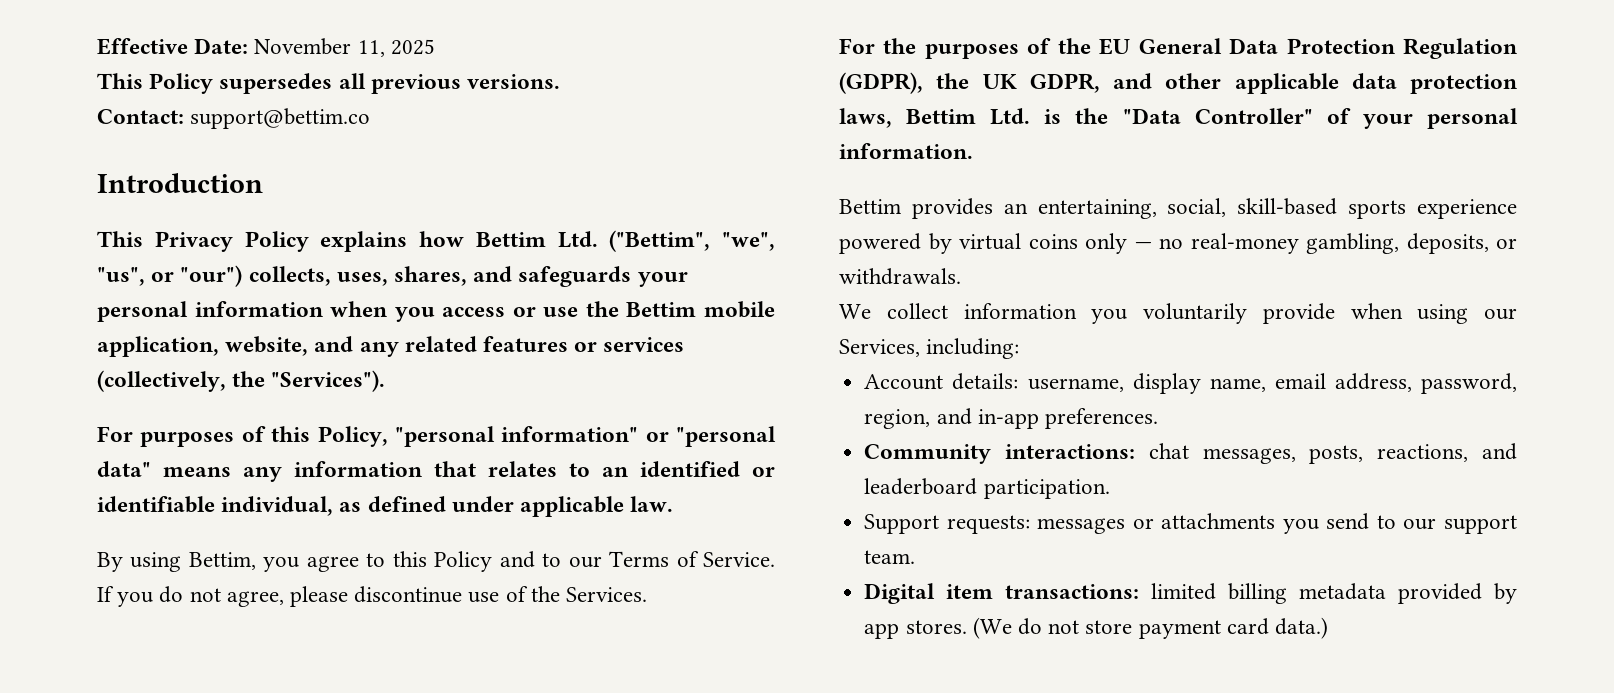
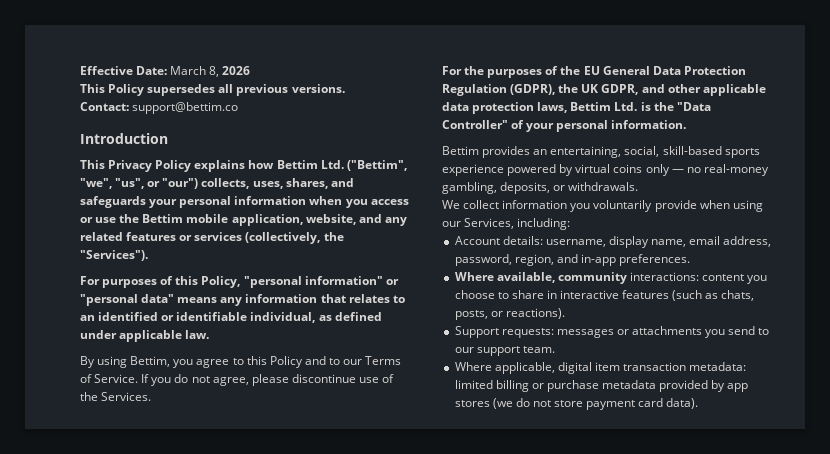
- Effective Date: November 11, 2025
+ Effective Date: March 8, 2026
- Community interactions: chat messages, posts, reactions, and leaderboard participation.
+ Where available, community interactions: content you choose to share in interactive features (such as chats, posts, or reactions).
- Digital item transactions: limited billing metadata provided by app stores. (We do not store payment card data.)
+ Where applicable, digital item transaction metadata: limited billing or purchase metadata provided by app stores (we do not store payment card data).

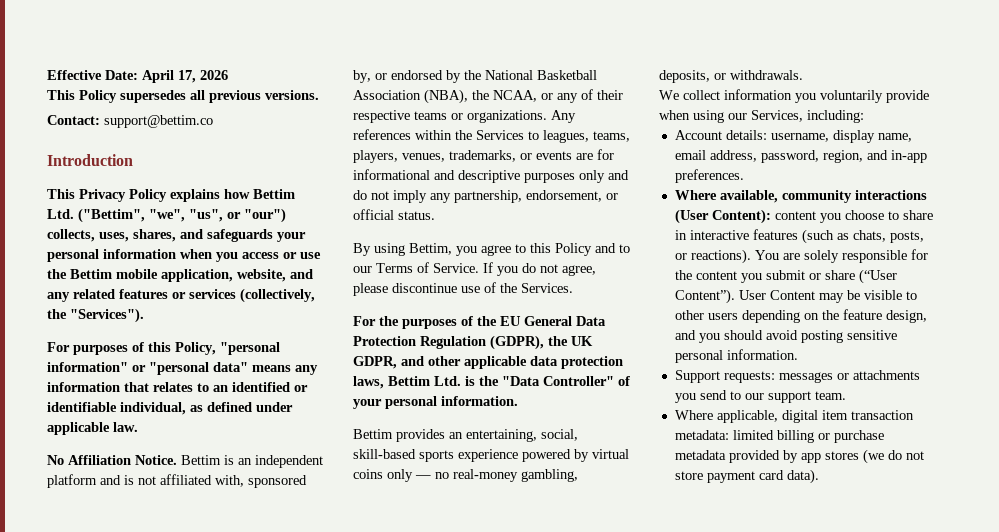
- Effective Date: March 8, 2026
+ Effective Date: April 17, 2026
+ No Affiliation Notice. Bettim is an independent platform and is not affiliated with, sponsored by, or endorsed by the National Basketball Association (NBA), the NCAA, or any of their respective teams or organizations. Any references within the Services to leagues, teams, players, venues, trademarks, or events are for informational and descriptive purposes only and do not imply any partnership, endorsement, or official status.
- Where available, community interactions: content you choose to share in interactive features (such as chats, posts, or reactions).
+ Where available, community interactions (User Content): content you choose to share in interactive features (such as chats, posts, or reactions). You are solely responsible for the content you submit or share (“User Content”). User Content may be visible to other users depending on the feature design, and you should avoid posting sensitive personal information.

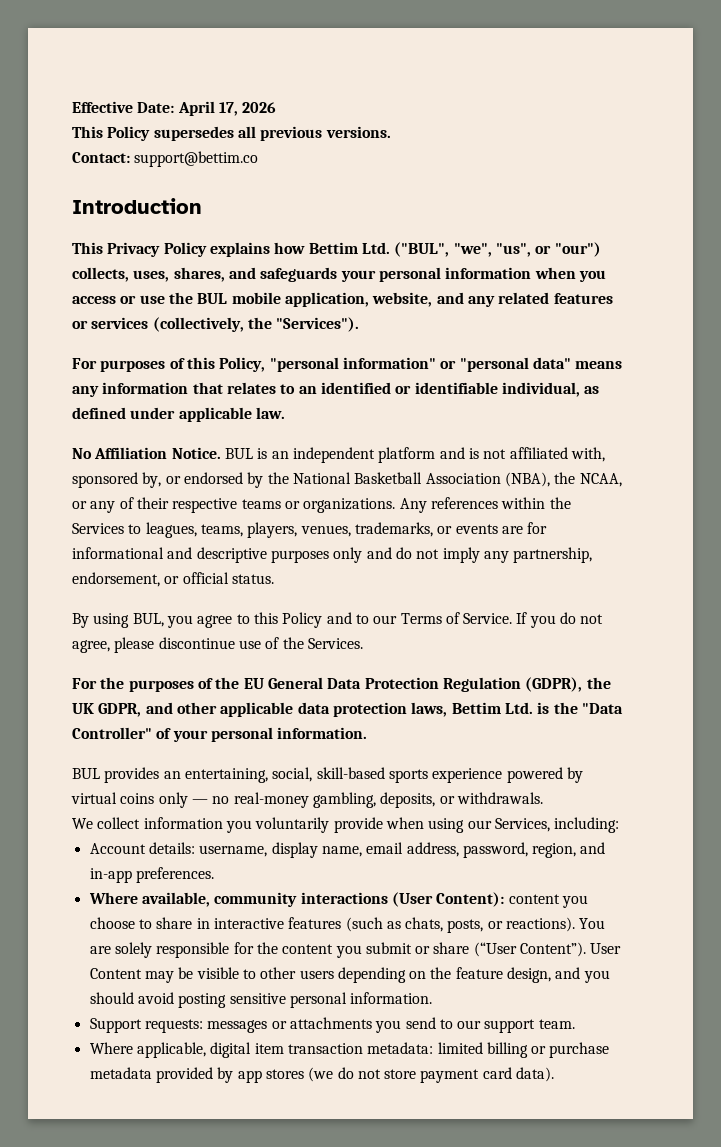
- This Privacy Policy explains how Bettim Ltd. ("Bettim", "we", "us", or "our") collects, uses, shares, and safeguards your personal information when you access or use the Bettim mobile application, website, and any related features or services (collectively, the "Services").
+ This Privacy Policy explains how Bettim Ltd. ("BUL", "we", "us", or "our") collects, uses, shares, and safeguards your personal information when you access or use the BUL mobile application, website, and any related features or services (collectively, the "Services").
- Bettim is an independent platform and is not affiliated with, sponsored by, or endorsed by the National Basketball Association (NBA), the NCAA, or any of their respective teams or organizations.
+ BUL is an independent platform and is not affiliated with, sponsored by, or endorsed by the National Basketball Association (NBA), the NCAA, or any of their respective teams or organizations.
- By using Bettim, you agree to this Policy and to our Terms of Service.
+ By using BUL, you agree to this Policy and to our Terms of Service.
- Bettim provides an entertaining, social, skill-based sports experience powered by virtual coins only — no real-money gambling, deposits, or withdrawals.
+ BUL provides an entertaining, social, skill-based sports experience powered by virtual coins only — no real-money gambling, deposits, or withdrawals.

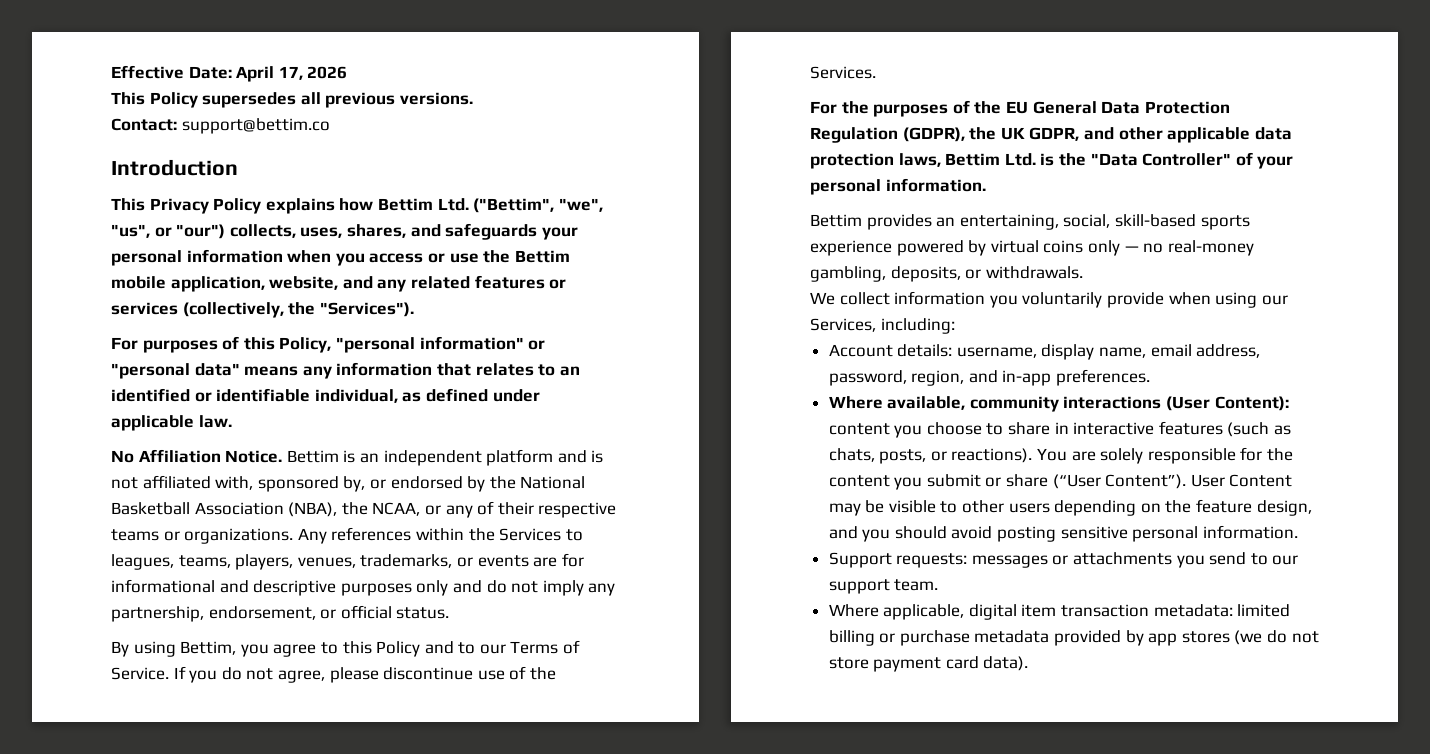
- This Privacy Policy explains how Bettim Ltd. ("BUL", "we", "us", or "our") collects, uses, shares, and safeguards your personal information when you access or use the BUL mobile application, website, and any related features or services (collectively, the "Services").
+ This Privacy Policy explains how Bettim Ltd. ("Bettim", "we", "us", or "our") collects, uses, shares, and safeguards your personal information when you access or use the Bettim mobile application, website, and any related features or services (collectively, the "Services").
- BUL is an independent platform and is not affiliated with, sponsored by, or endorsed by the National Basketball Association (NBA), the NCAA, or any of their respective teams or organizations.
+ Bettim is an independent platform and is not affiliated with, sponsored by, or endorsed by the National Basketball Association (NBA), the NCAA, or any of their respective teams or organizations.
- By using BUL, you agree to this Policy and to our Terms of Service.
+ By using Bettim, you agree to this Policy and to our Terms of Service.
- BUL provides an entertaining, social, skill-based sports experience powered by virtual coins only — no real-money gambling, deposits, or withdrawals.
+ Bettim provides an entertaining, social, skill-based sports experience powered by virtual coins only — no real-money gambling, deposits, or withdrawals.

